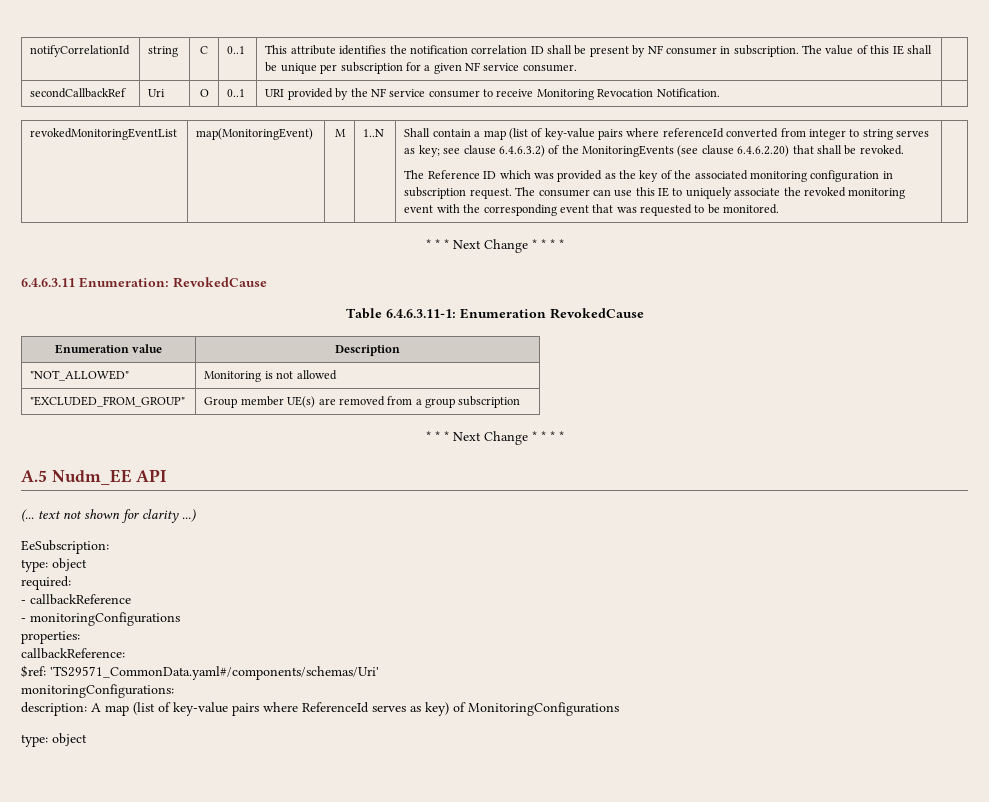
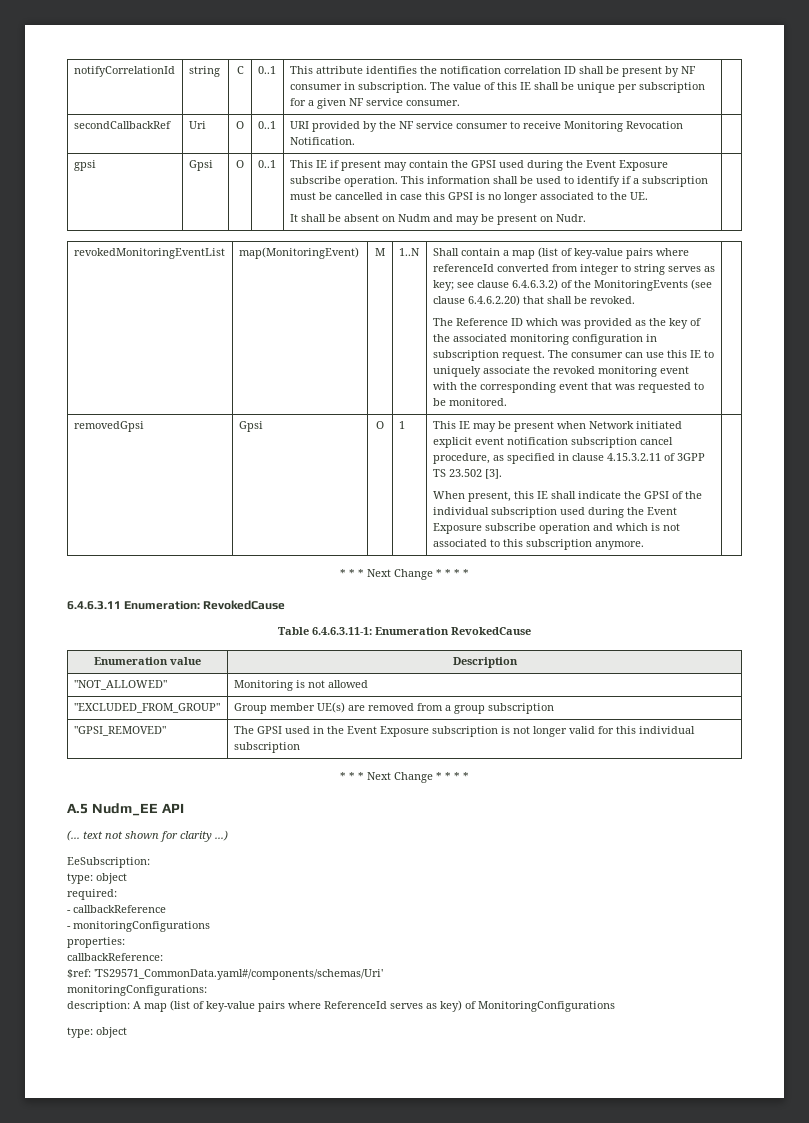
+ gpsi | Gpsi | O | 0..1 | This IE if present may contain the GPSI used during the Event Exposure subscribe operation. This information shall be used to identify if a subscription must be cancelled in case this GPSI is no longer associated to the UE.
+ It shall be absent on Nudm and may be present on Nudr.
+ removedGpsi | Gpsi | O | 1 | This IE may be present when Network initiated explicit event notification subscription cancel procedure, as specified in clause 4.15.3.2.11 of 3GPP TS 23.502 [3].
+ When present, this IE shall indicate the GPSI of the individual subscription used during the Event Exposure subscribe operation and which is not associated to this subscription anymore.
+ "GPSI_REMOVED" | The GPSI used in the Event Exposure subscription is not longer valid for this individual subscription

